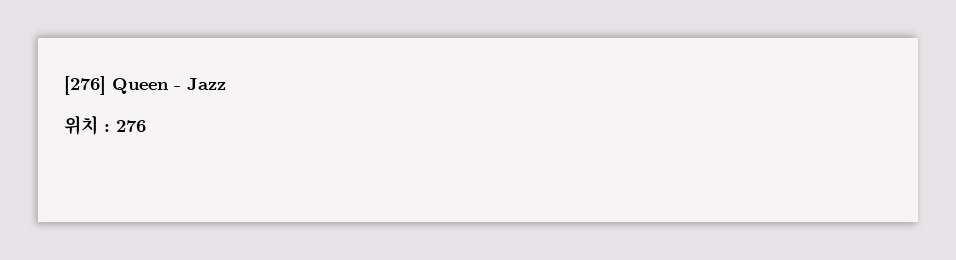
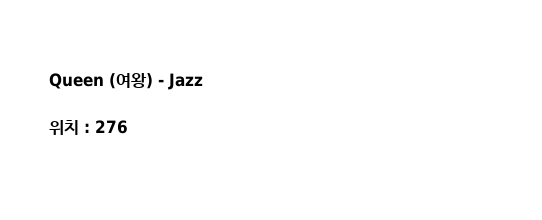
- [276] Queen - Jazz
+ Queen (여왕) - Jazz

